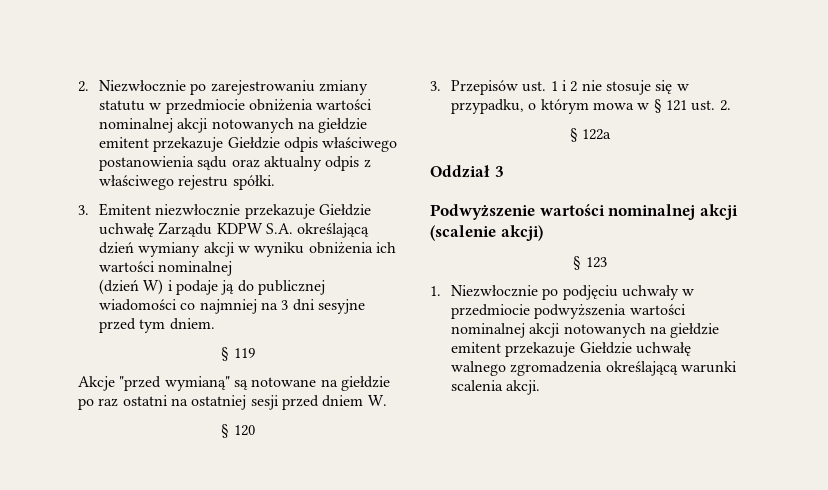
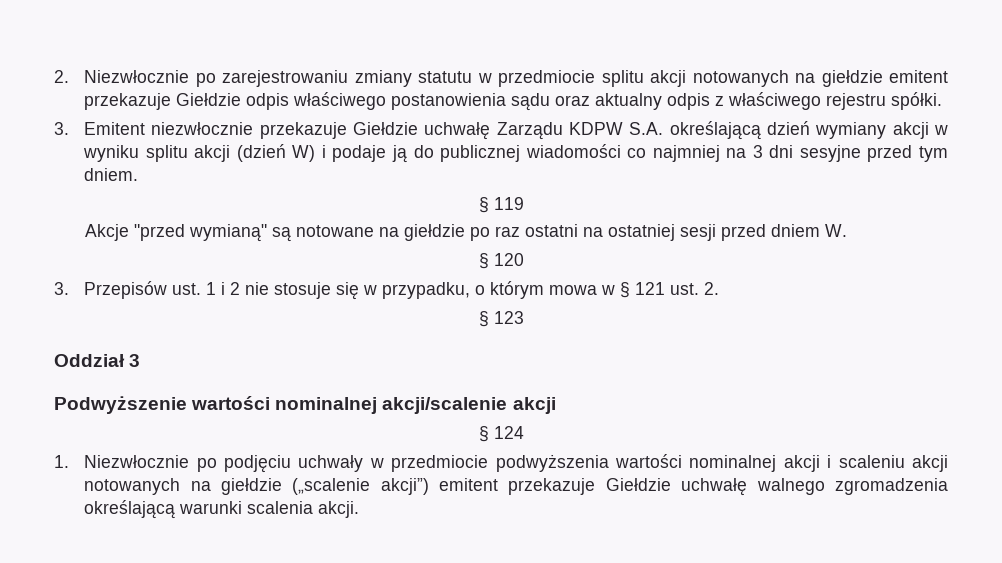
- 2. Niezwłocznie po zarejestrowaniu zmiany statutu w przedmiocie obniżenia wartości nominalnej akcji notowanych na giełdzie emitent przekazuje Giełdzie odpis właściwego postanowienia sądu oraz aktualny odpis z właściwego rejestru spółki.
+ 2. Niezwłocznie po zarejestrowaniu zmiany statutu w przedmiocie splitu akcji notowanych na giełdzie emitent przekazuje Giełdzie odpis właściwego postanowienia sądu oraz aktualny odpis z właściwego rejestru spółki.
- 3. Emitent niezwłocznie przekazuje Giełdzie uchwałę Zarządu KDPW S.A. określającą dzień wymiany akcji w wyniku obniżenia ich wartości nominalnej
- (dzień W) i podaje ją do publicznej wiadomości co najmniej na 3 dni sesyjne przed tym dniem.
+ 3. Emitent niezwłocznie przekazuje Giełdzie uchwałę Zarządu KDPW S.A. określającą dzień wymiany akcji w wyniku splitu akcji (dzień W) i podaje ją do publicznej wiadomości co najmniej na 3 dni sesyjne przed tym dniem.
- § 122a
+ § 123
- Podwyższenie wartości nominalnej akcji (scalenie akcji)
- § 123
+ Podwyższenie wartości nominalnej akcji/scalenie akcji
+ § 124
- 1. Niezwłocznie po podjęciu uchwały w przedmiocie podwyższenia wartości nominalnej akcji notowanych na giełdzie emitent przekazuje Giełdzie uchwałę walnego zgromadzenia określającą warunki scalenia akcji.
+ 1. Niezwłocznie po podjęciu uchwały w przedmiocie podwyższenia wartości nominalnej akcji i scaleniu akcji notowanych na giełdzie („scalenie akcji”) emitent przekazuje Giełdzie uchwałę walnego zgromadzenia określającą warunki scalenia akcji.

